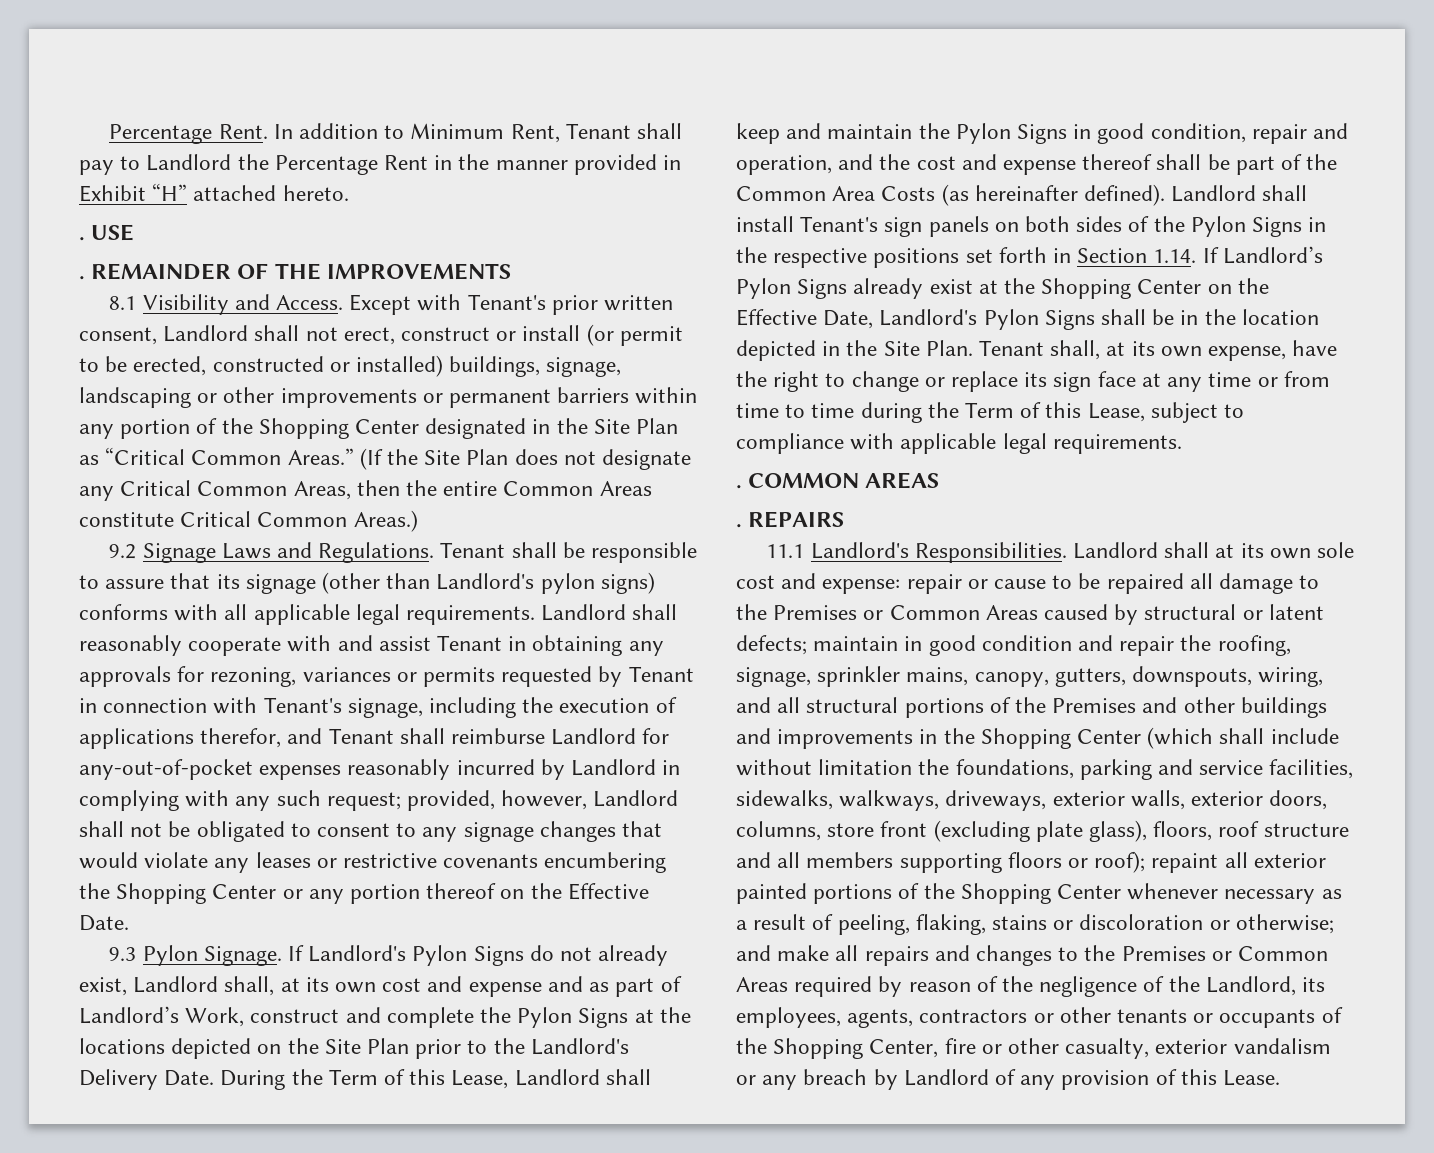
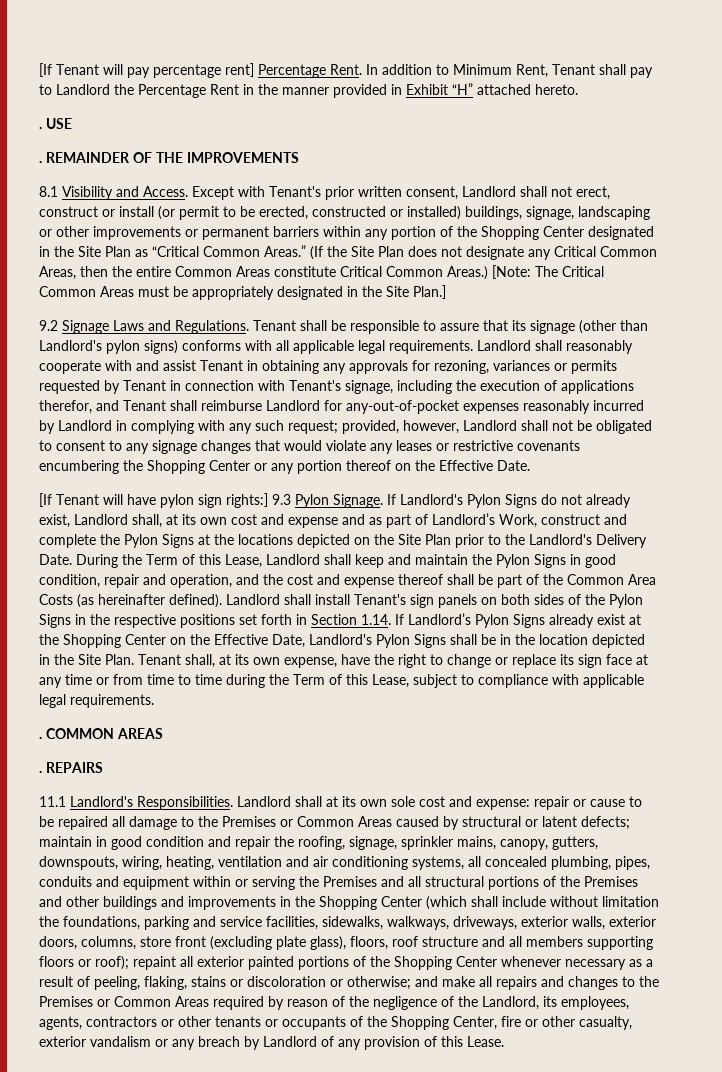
- Percentage Rent.
+ [If Tenant will pay percentage rent] Percentage Rent.
+ [Note: The Critical Common Areas must be appropriately designated in the Site Plan.]
- 9.3 Pylon Signage.
+ [If Tenant will have pylon sign rights:] 9.3 Pylon Signage.
- maintain in good condition and repair the roofing, signage, sprinkler mains, canopy, gutters, downspouts, wiring, and all structural portions of the Premises and other buildings and improvements in the Shopping Center (which shall include without limitation the foundations, parking and service facilities, sidewalks, walkways, driveways, exterior walls, exterior doors, columns, store front (excluding plate glass), floors, roof structure and all members supporting floors or roof);
+ maintain in good condition and repair the roofing, signage, sprinkler mains, canopy, gutters, downspouts, wiring, heating, ventilation and air conditioning systems, all concealed plumbing, pipes, conduits and equipment within or serving the Premises and all structural portions of the Premises and other buildings and improvements in the Shopping Center (which shall include without limitation the foundations, parking and service facilities, sidewalks, walkways, driveways, exterior walls, exterior doors, columns, store front (excluding plate glass), floors, roof structure and all members supporting floors or roof);

